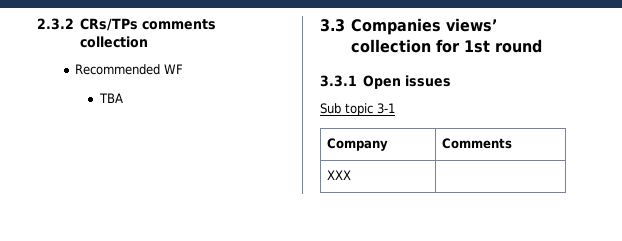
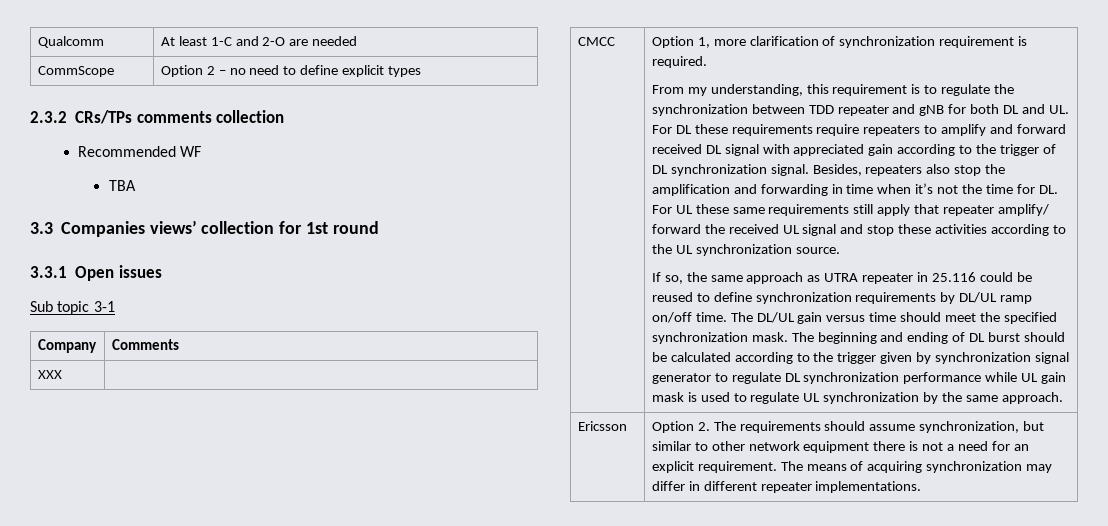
+ Qualcomm | At least 1-C and 2-O are needed
+ CommScope | Option 2 – no need to define explicit types
+ CMCC | Option 1, more clarification of synchronization requirement is required.
+ From my understanding, this requirement is to regulate the synchronization between TDD repeater and gNB for both DL and UL. For DL these requirements require repeaters to amplify and forward received DL signal with appreciated gain according to the trigger of DL synchronization signal. Besides, repeaters also stop the amplification and forwarding in time when it’s not the time for DL. For UL these same requirements still apply that repeater amplify/ forward the received UL signal and stop these activities according to the UL synchronization source.
+ If so, the same approach as UTRA repeater in 25.116 could be reused to define synchronization requirements by DL/UL ramp on/off time. The DL/UL gain versus time should meet the specified synchronization mask. The beginning and ending of DL burst should be calculated according to the trigger given by synchronization signal generator to regulate DL synchronization performance while UL gain mask is used to regulate UL synchronization by the same approach.
+ Ericsson | Option 2. The requirements should assume synchronization, but similar to other network equipment there is not a need for an explicit requirement. The means of acquiring synchronization may differ in different repeater implementations.

